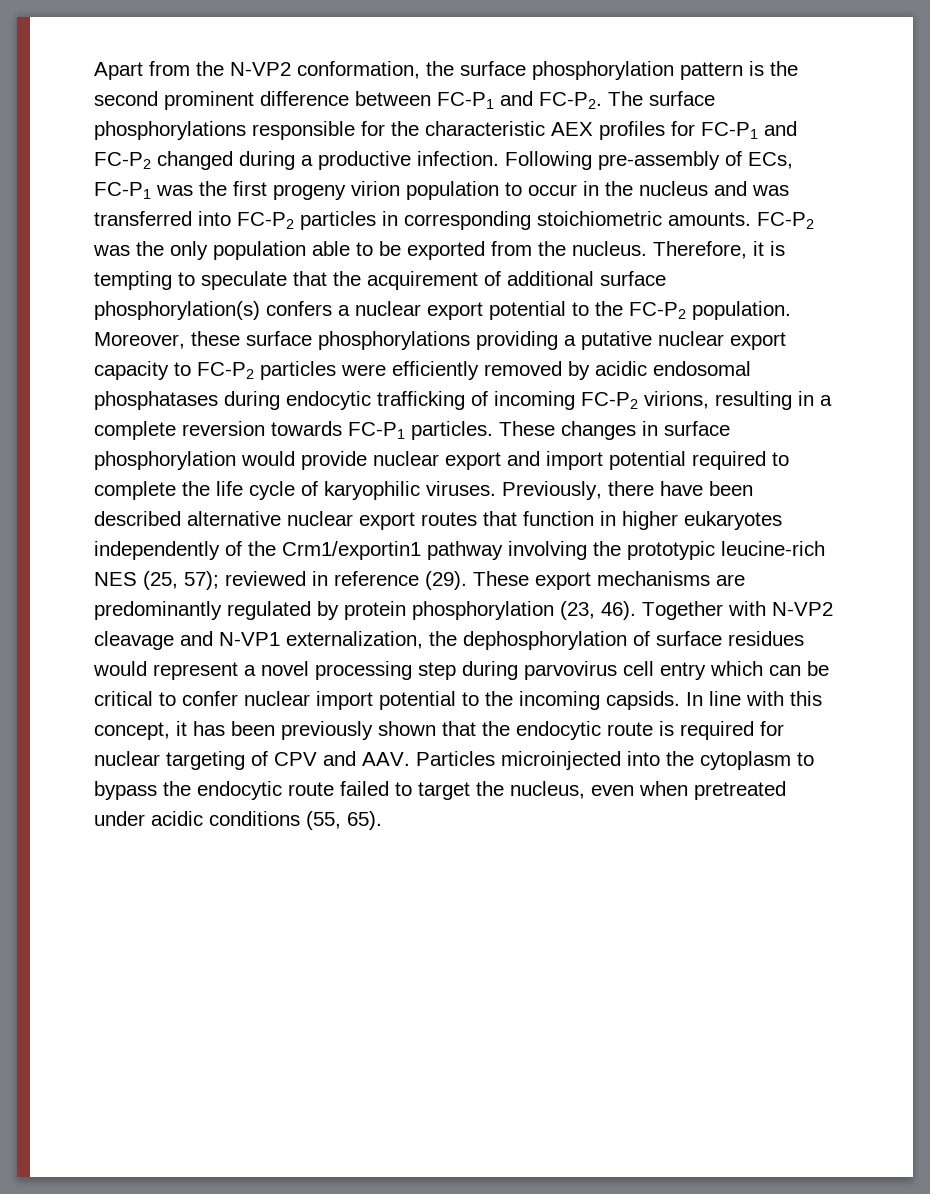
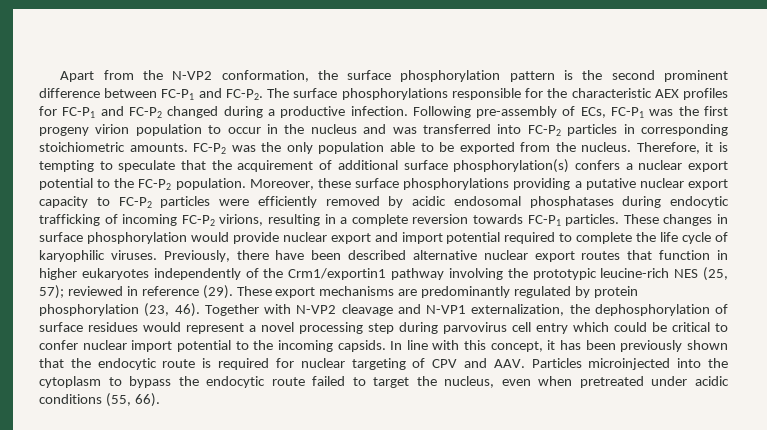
- Together with N-VP2 cleavage and N-VP1 externalization, the dephosphorylation of surface residues would represent a novel processing step during parvovirus cell entry which can be critical to confer nuclear import potential to the incoming capsids.
+ Together with N-VP2 cleavage and N-VP1 externalization, the dephosphorylation of surface residues would represent a novel processing step during parvovirus cell entry which could be critical to confer nuclear import potential to the incoming capsids.
- In line with this concept, it has been previously shown that the endocytic route is required for nuclear targeting of CPV and AAV. Particles microinjected into the cytoplasm to bypass the endocytic route failed to target the nucleus, even when pretreated under acidic conditions (55, 65).
+ In line with this concept, it has been previously shown that the endocytic route is required for nuclear targeting of CPV and AAV. Particles microinjected into the cytoplasm to bypass the endocytic route failed to target the nucleus, even when pretreated under acidic conditions (55, 66).

